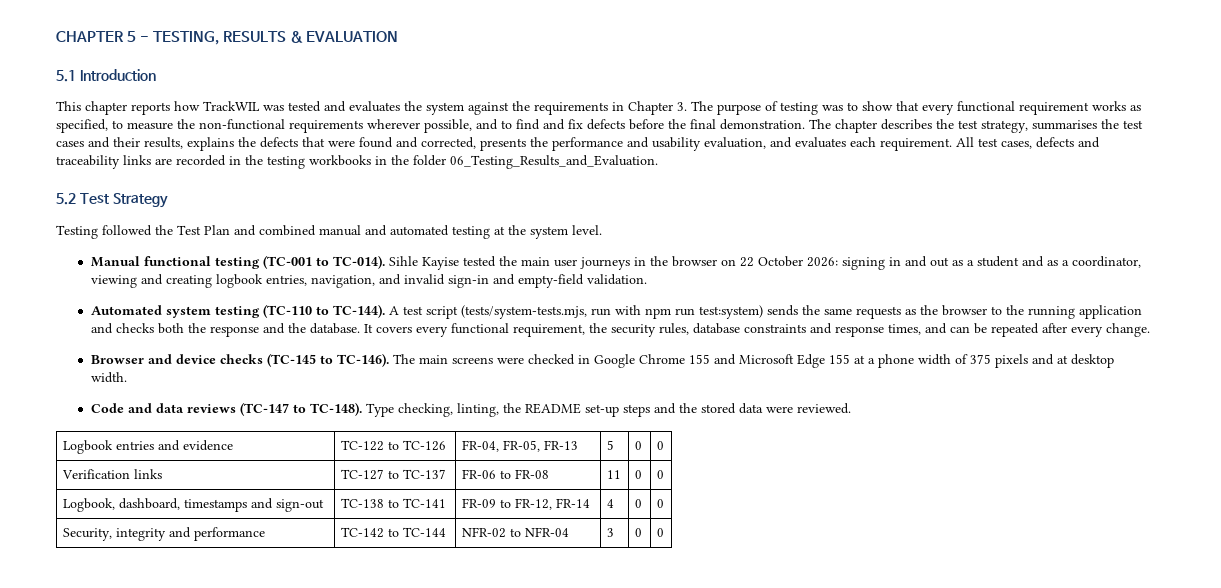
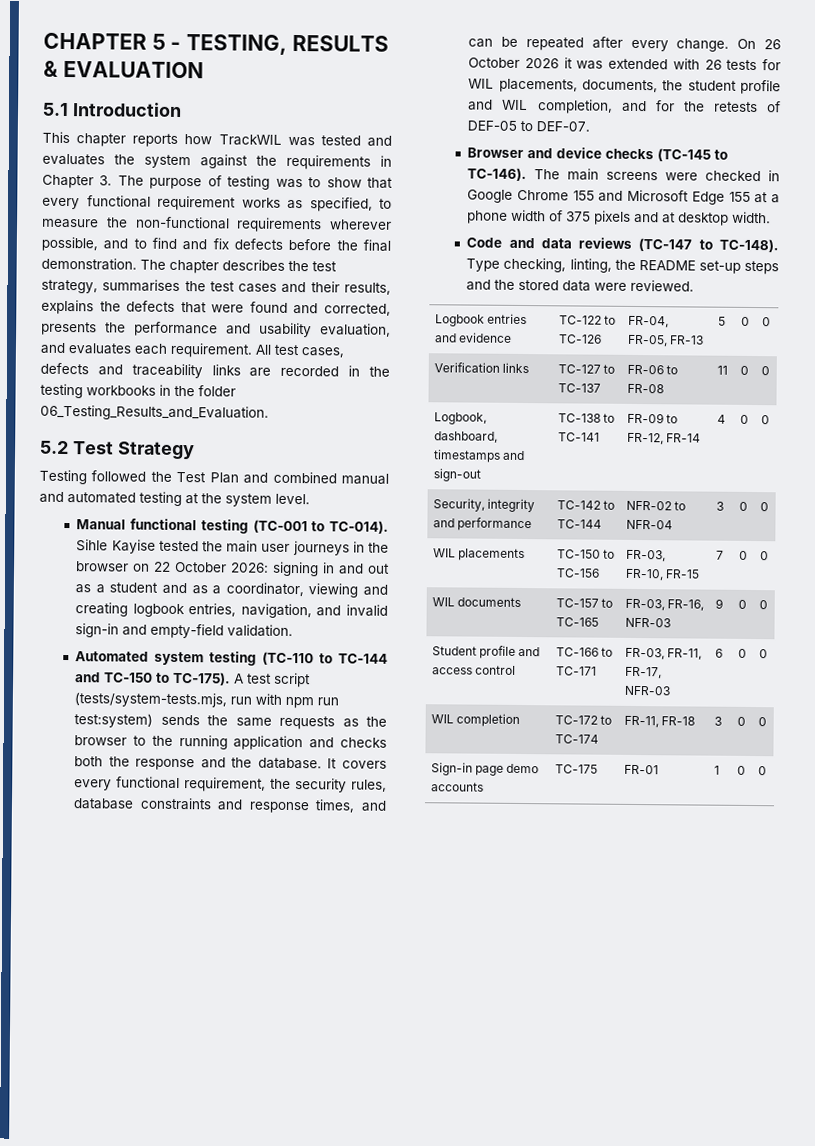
- Automated system testing (TC-110 to TC-144).
+ Automated system testing (TC-110 to TC-144 and TC-150 to TC-175).
+ On 26 October 2026 it was extended with 26 tests for WIL placements, documents, the student profile and WIL completion, and for the retests of DEF-05 to DEF-07.
+ WIL placements | TC-150 to TC-156 | FR-03, FR-10, FR-15 | 7 | 0 | 0
+ WIL documents | TC-157 to TC-165 | FR-03, FR-16, NFR-03 | 9 | 0 | 0
+ Student profile and access control | TC-166 to TC-171 | FR-03, FR-11, FR-17, NFR-03 | 6 | 0 | 0
+ WIL completion | TC-172 to TC-174 | FR-11, FR-18 | 3 | 0 | 0
+ Sign-in page demo accounts | TC-175 | FR-01 | 1 | 0 | 0

